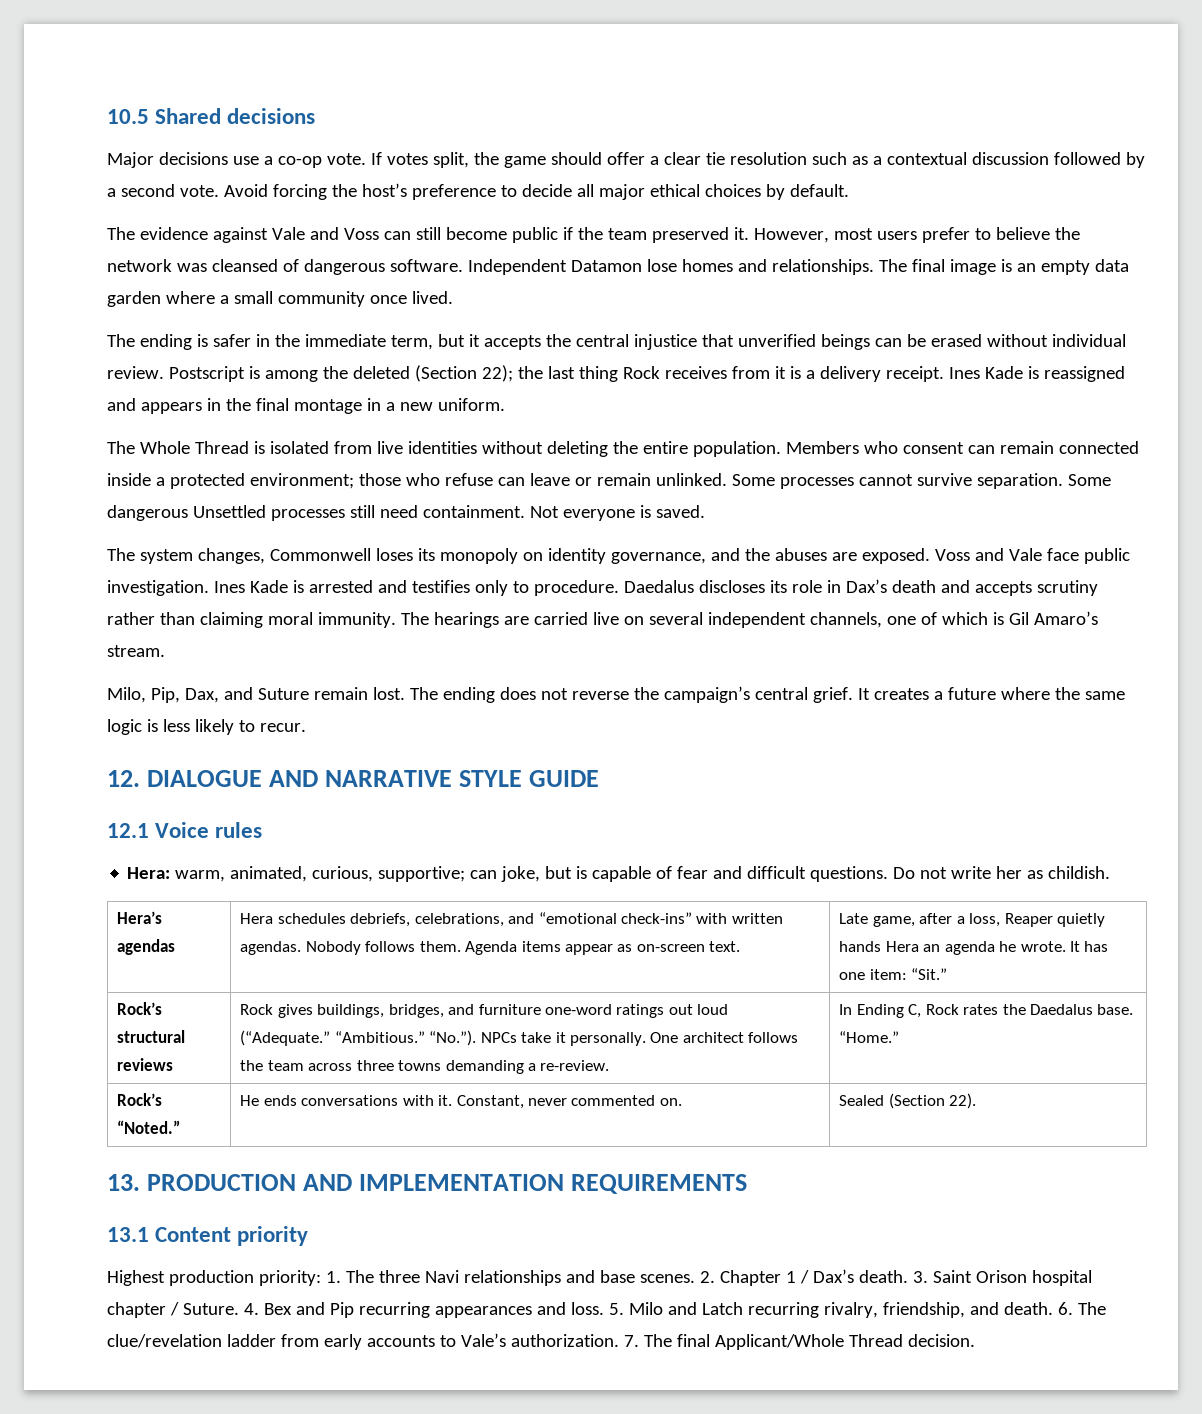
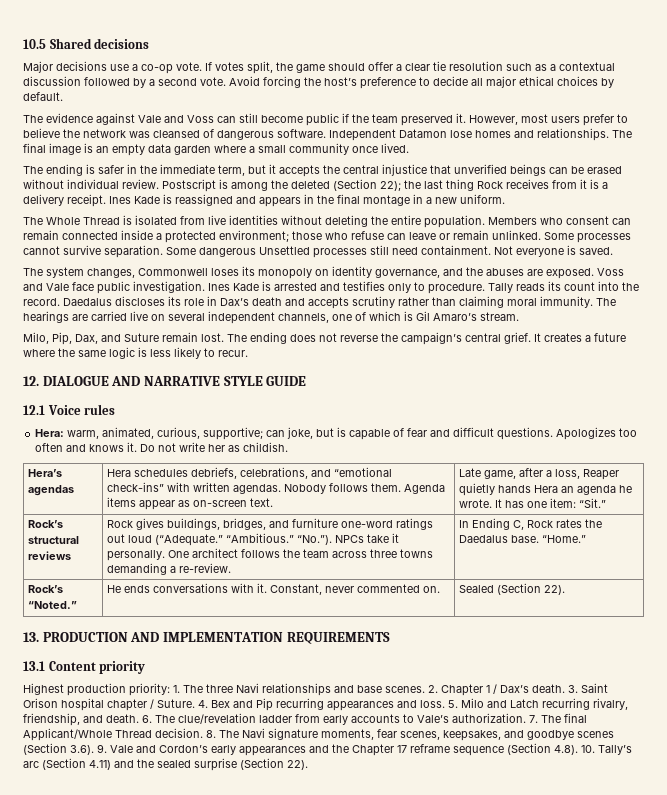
+ Tally reads its count into the record.
+ Apologizes too often and knows it.
+ 8. The Navi signature moments, fear scenes, keepsakes, and goodbye scenes (Section 3.6). 9. Vale and Cordon’s early appearances and the Chapter 17 reframe sequence (Section 4.8). 10. Tally’s arc (Section 4.11) and the sealed surprise (Section 22).

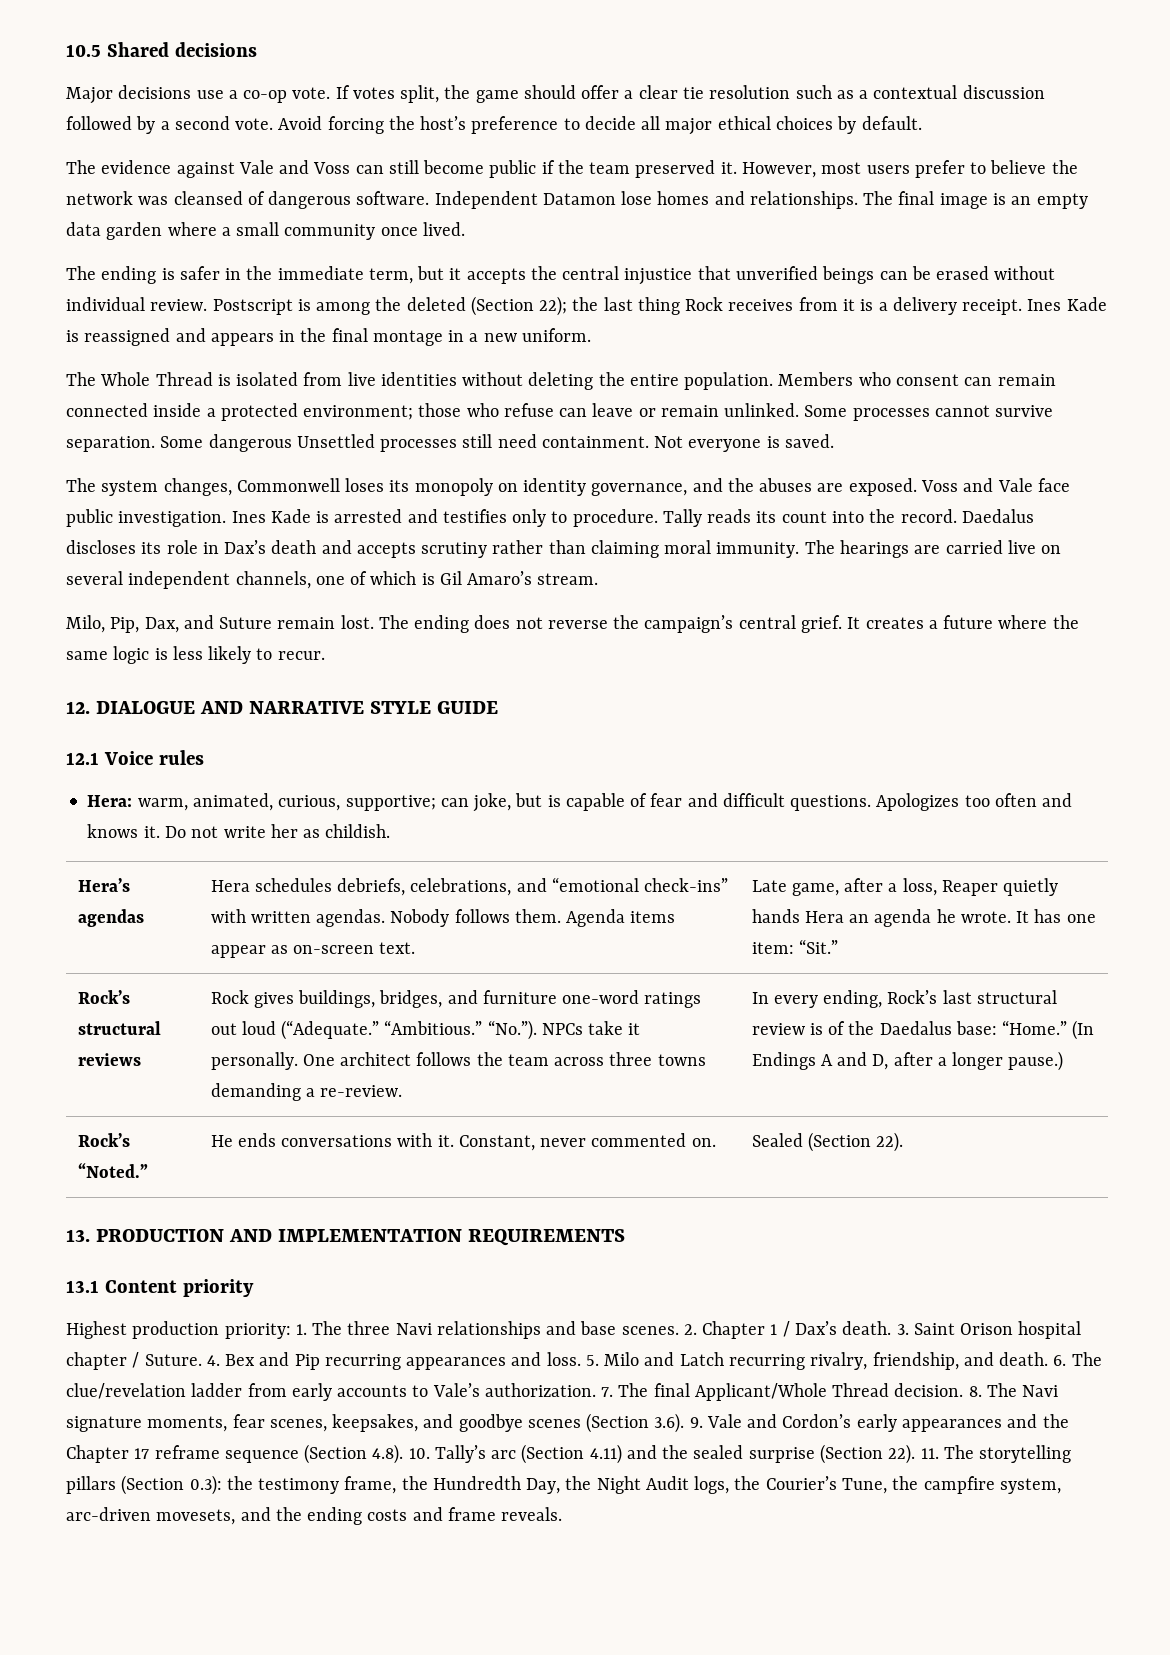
- In Ending C, Rock rates the Daedalus base. “Home.”
+ In every ending, Rock’s last structural review is of the Daedalus base: “Home.” (In Endings A and D, after a longer pause.)
+ 11. The storytelling pillars (Section 0.3): the testimony frame, the Hundredth Day, the Night Audit logs, the Courier’s Tune, the campfire system, arc-driven movesets, and the ending costs and frame reveals.

